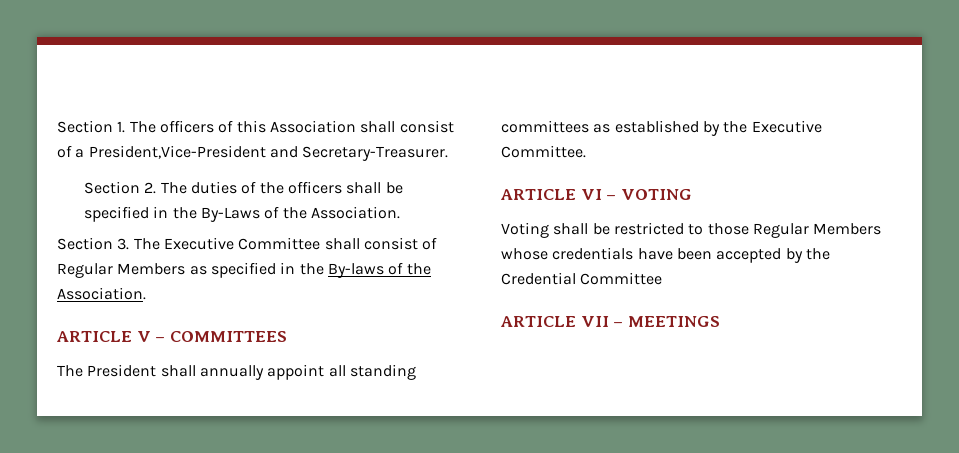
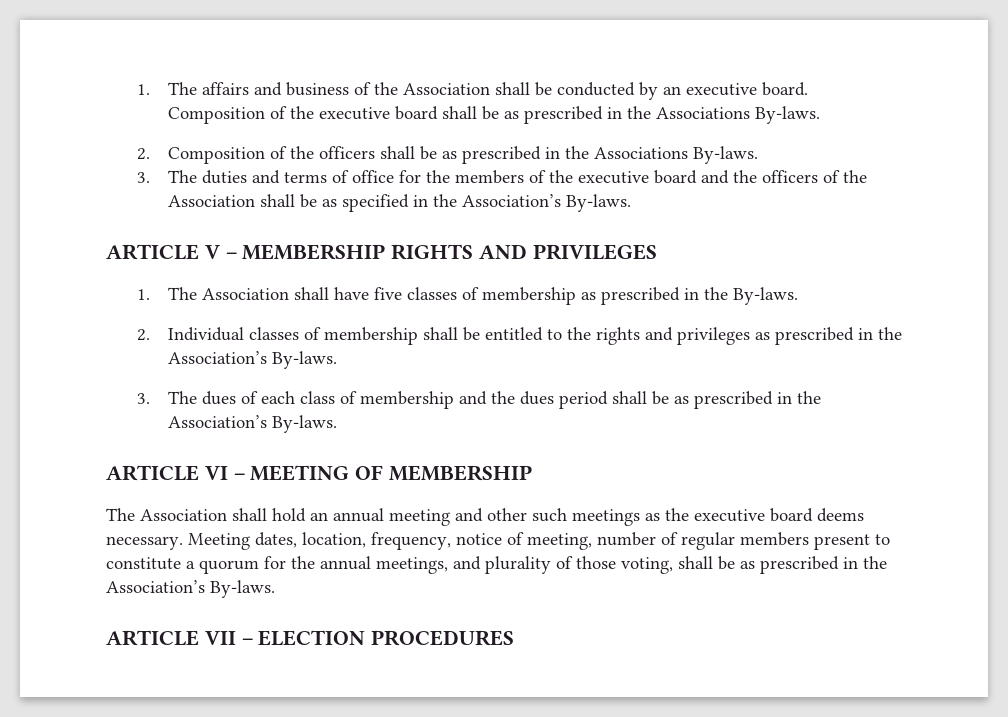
- Section 1. The officers of this Association shall consist of a President,Vice-President and Secretary-Treasurer.
- Section 2. The duties of the officers shall be specified in the By-Laws of the Association.
- Section 3. The Executive Committee shall consist of Regular Members as specified in the By-laws of the Association.
- ARTICLE V – COMMITTEES
- The President shall annually appoint all standing committees as established by the Executive Committee.
- ARTICLE VI – VOTING
- Voting shall be restricted to those Regular Members whose credentials have been accepted by the Credential Committee
+ 1. The affairs and business of the Association shall be conducted by an executive board. Composition of the executive board shall be as prescribed in the Associations By-laws.
+ 2. Composition of the officers shall be as prescribed in the Associations By-laws.
+ 3. The duties and terms of office for the members of the executive board and the officers of the Association shall be as specified in the Association’s By-laws.
+ ARTICLE V – MEMBERSHIP RIGHTS AND PRIVILEGES
+ 1. The Association shall have five classes of membership as prescribed in the By-laws.
+ 2. Individual classes of membership shall be entitled to the rights and privileges as prescribed in the Association’s By-laws.
+ 3. The dues of each class of membership and the dues period shall be as prescribed in the Association’s By-laws.
+ ARTICLE VI – MEETING OF MEMBERSHIP
+ The Association shall hold an annual meeting and other such meetings as the executive board deems necessary. Meeting dates, location, frequency, notice of meeting, number of regular members present to constitute a quorum for the annual meetings, and plurality of those voting, shall be as prescribed in the Association’s By-laws.
- ARTICLE VII – MEETINGS
+ ARTICLE VII – ELECTION PROCEDURES

